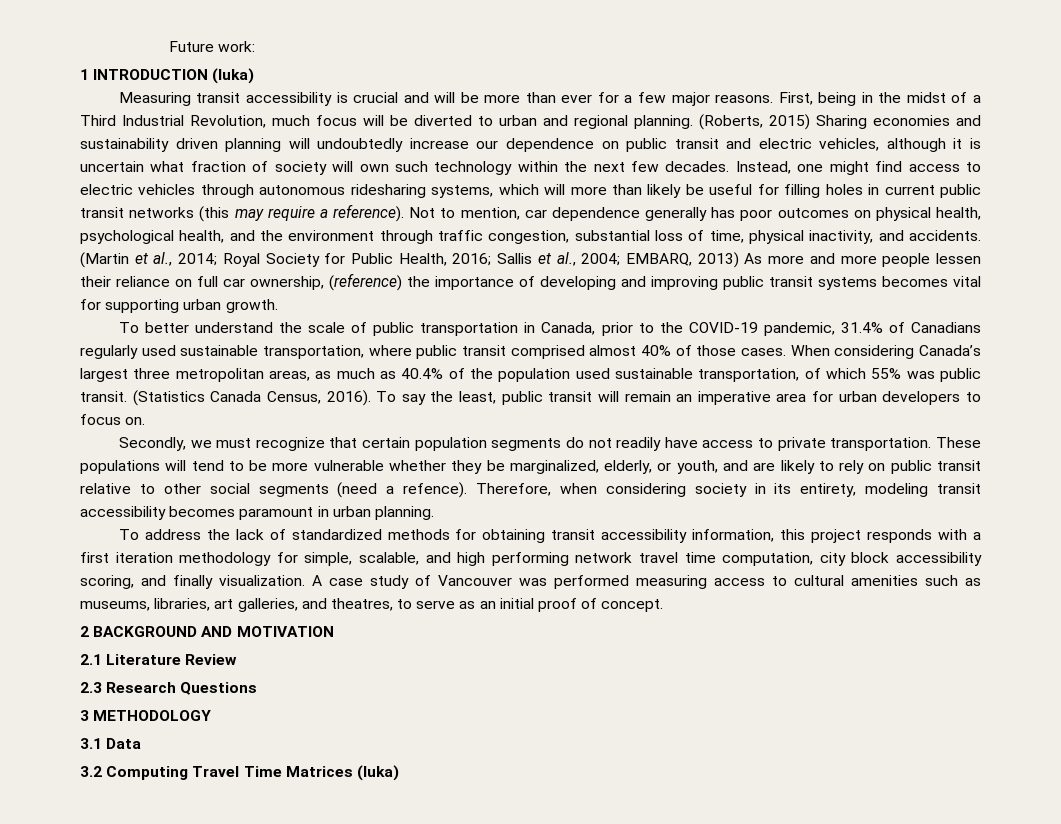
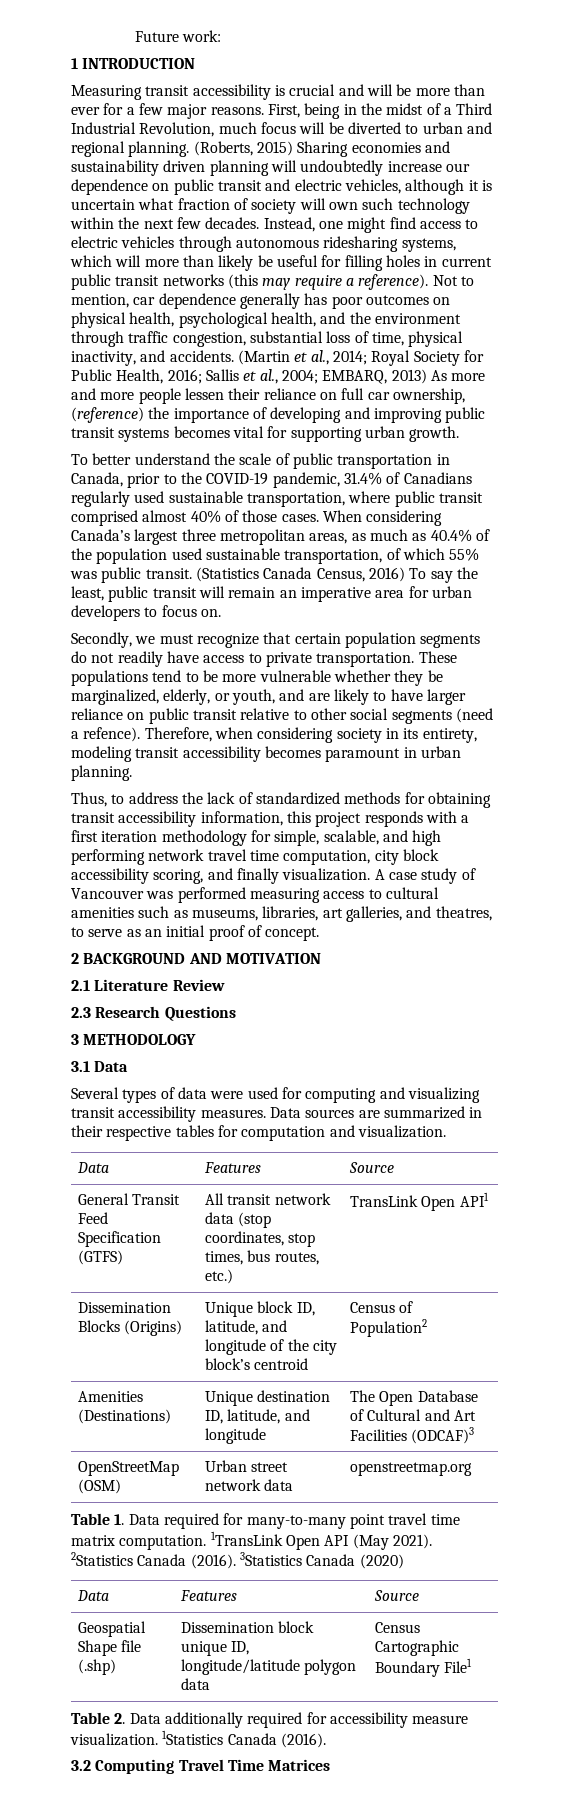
- 1 INTRODUCTION (luka)
+ 1 INTRODUCTION
- (Statistics Canada Census, 2016). To say the least, public transit will remain an imperative area for urban developers to focus on.
+ (Statistics Canada Census, 2016) To say the least, public transit will remain an imperative area for urban developers to focus on.
- These populations will tend to be more vulnerable whether they be marginalized, elderly, or youth, and are likely to rely on public transit relative to other social segments (need a refence).
+ These populations tend to be more vulnerable whether they be marginalized, elderly, or youth, and are likely to have larger reliance on public transit relative to other social segments (need a refence).
- To address the lack of standardized methods for obtaining transit accessibility information, this project responds with a first iteration methodology for simple, scalable, and high performing network travel time computation, city block accessibility scoring, and finally visualization.
+ Thus, to address the lack of standardized methods for obtaining transit accessibility information, this project responds with a first iteration methodology for simple, scalable, and high performing network travel time computation, city block accessibility scoring, and finally visualization.
+ Several types of data were used for computing and visualizing transit accessibility measures. Data sources are summarized in their respective tables for computation and visualization.
+ Data | Features | Source
+ General Transit Feed Specification (GTFS) | All transit network data (stop coordinates, stop times, bus routes, etc.) | TransLink Open API1
+ Dissemination Blocks (Origins) | Unique block ID, latitude, and longitude of the city block’s centroid | Census of Population2
+ Amenities (Destinations) | Unique destination ID, latitude, and longitude | The Open Database of Cultural and Art Facilities (ODCAF)3
+ OpenStreetMap (OSM) | Urban street network data | openstreetmap.org
+ Table 1. Data required for many-to-many point travel time matrix computation. 1TransLink Open API (May 2021). 2Statistics Canada (2016). 3Statistics Canada (2020)
+ Data | Features | Source
+ Geospatial Shape file (.shp) | Dissemination block unique ID, longitude/latitude polygon data | Census Cartographic Boundary File1
+ Table 2. Data additionally required for accessibility measure visualization. 1Statistics Canada (2016).
- 3.2 Computing Travel Time Matrices (luka)
+ 3.2 Computing Travel Time Matrices

